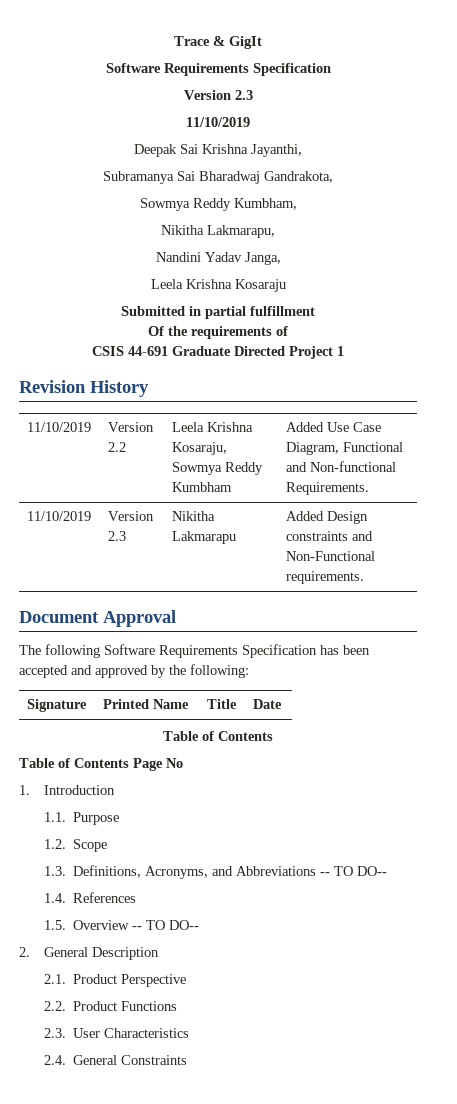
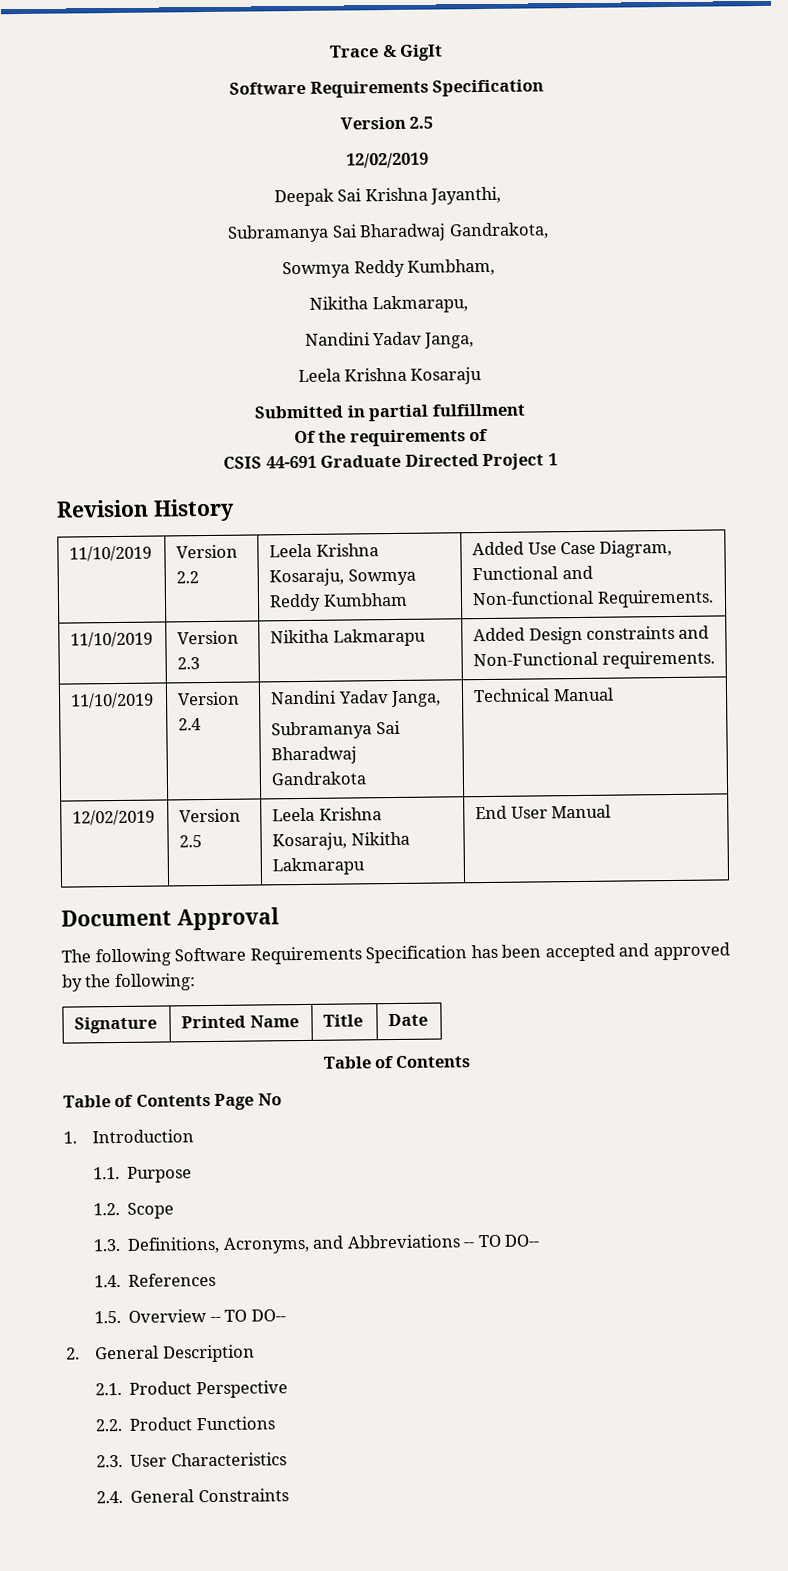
  Trace & GigIt
  Software Requirements Specification
- Version 2.3
- 11/10/2019
+ Version 2.5
+ 12/02/2019
+ 11/10/2019 | Version 2.4 | Nandini Yadav Janga,
+ Subramanya Sai Bharadwaj Gandrakota | Technical Manual
+ 12/02/2019 | Version 2.5 | Leela Krishna Kosaraju, Nikitha Lakmarapu | End User Manual

